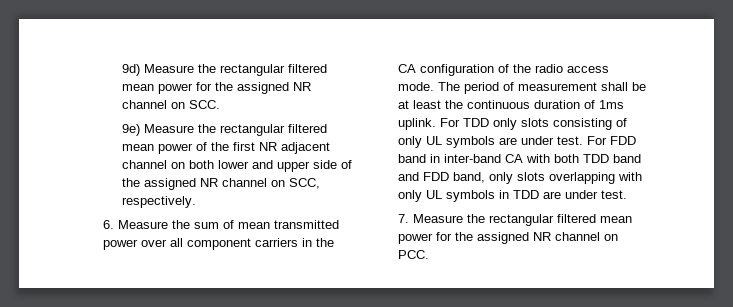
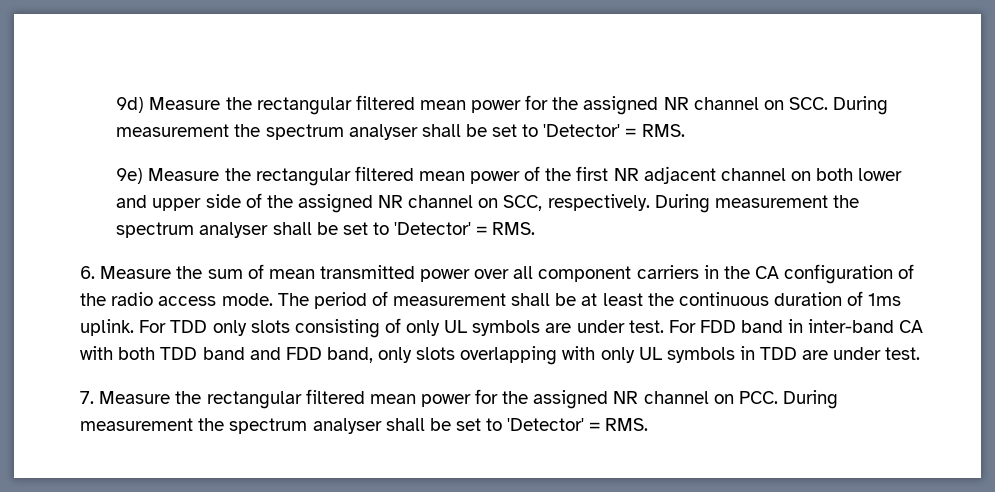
- 9d) Measure the rectangular filtered mean power for the assigned NR channel on SCC.
+ 9d) Measure the rectangular filtered mean power for the assigned NR channel on SCC. During measurement the spectrum analyser shall be set to 'Detector' = RMS.
- 9e) Measure the rectangular filtered mean power of the first NR adjacent channel on both lower and upper side of the assigned NR channel on SCC, respectively.
+ 9e) Measure the rectangular filtered mean power of the first NR adjacent channel on both lower and upper side of the assigned NR channel on SCC, respectively. During measurement the spectrum analyser shall be set to 'Detector' = RMS.
- 7. Measure the rectangular filtered mean power for the assigned NR channel on PCC.
+ 7. Measure the rectangular filtered mean power for the assigned NR channel on PCC. During measurement the spectrum analyser shall be set to 'Detector' = RMS.

